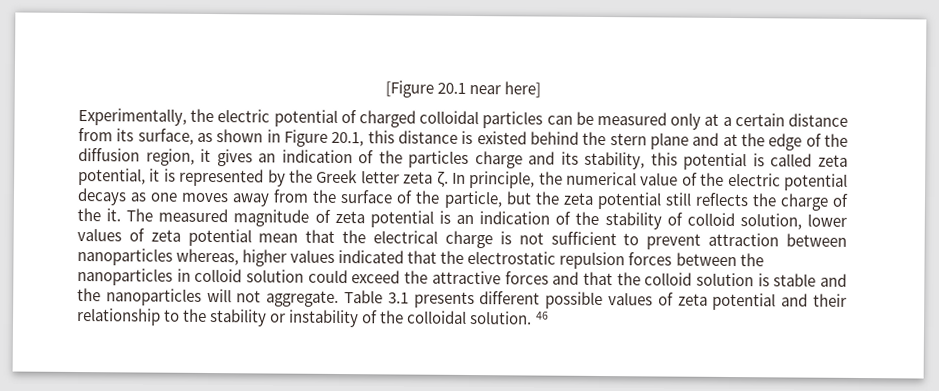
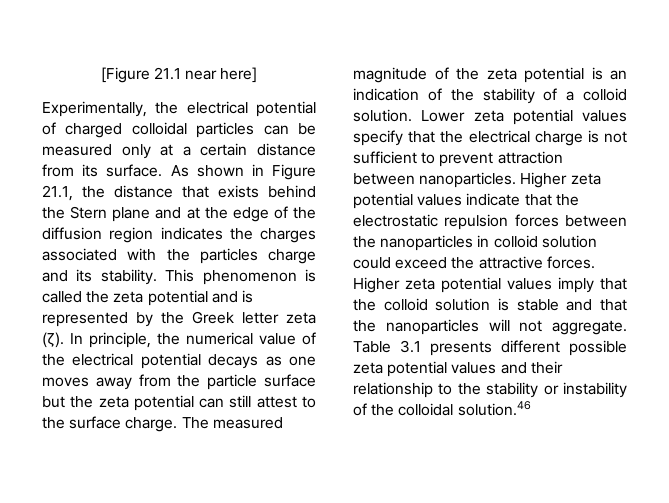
- [Figure 20.1 near here]
+ [Figure 21.1 near here]
- Experimentally, the electric potential of charged colloidal particles can be measured only at a certain distance from its surface, as shown in Figure 20.1, this distance is existed behind the stern plane and at the edge of the diffusion region, it gives an indication of the particles charge and its stability, this potential is called zeta potential, it is represented by the Greek letter zeta ζ.
+ Experimentally, the electrical potential of charged colloidal particles can be measured only at a certain distance from its surface. As shown in Figure 21.1, the distance that exists behind the Stern plane and at the edge of the diffusion region indicates the charges associated with the particles charge and its stability. This phenomenon is called the zeta potential and is represented by the Greek letter zeta (ζ).
- In principle, the numerical value of the electric potential decays as one moves away from the surface of the particle, but the zeta potential still reflects the charge of the it.
+ In principle, the numerical value of the electrical potential decays as one moves away from the particle surface but the zeta potential can still attest to the surface charge.
- The measured magnitude of zeta potential is an indication of the stability of colloid solution, lower values of zeta potential mean that the electrical charge is not sufficient to prevent attraction between nanoparticles whereas, higher values indicated that the electrostatic repulsion forces between the nanoparticles in colloid solution could exceed the attractive forces and that the colloid solution is stable and the nanoparticles will not aggregate.
+ The measured magnitude of the zeta potential is an indication of the stability of a colloid solution. Lower zeta potential values specify that the electrical charge is not sufficient to prevent attraction between nanoparticles. Higher zeta potential values indicate that the electrostatic repulsion forces between the nanoparticles in colloid solution could exceed the attractive forces. Higher zeta potential values imply that the colloid solution is stable and that the nanoparticles will not aggregate.
- Table 3.1 presents different possible values of zeta potential and their relationship to the stability or instability of the colloidal solution. 46
+ Table 3.1 presents different possible zeta potential values and their relationship to the stability or instability of the colloidal solution.46

